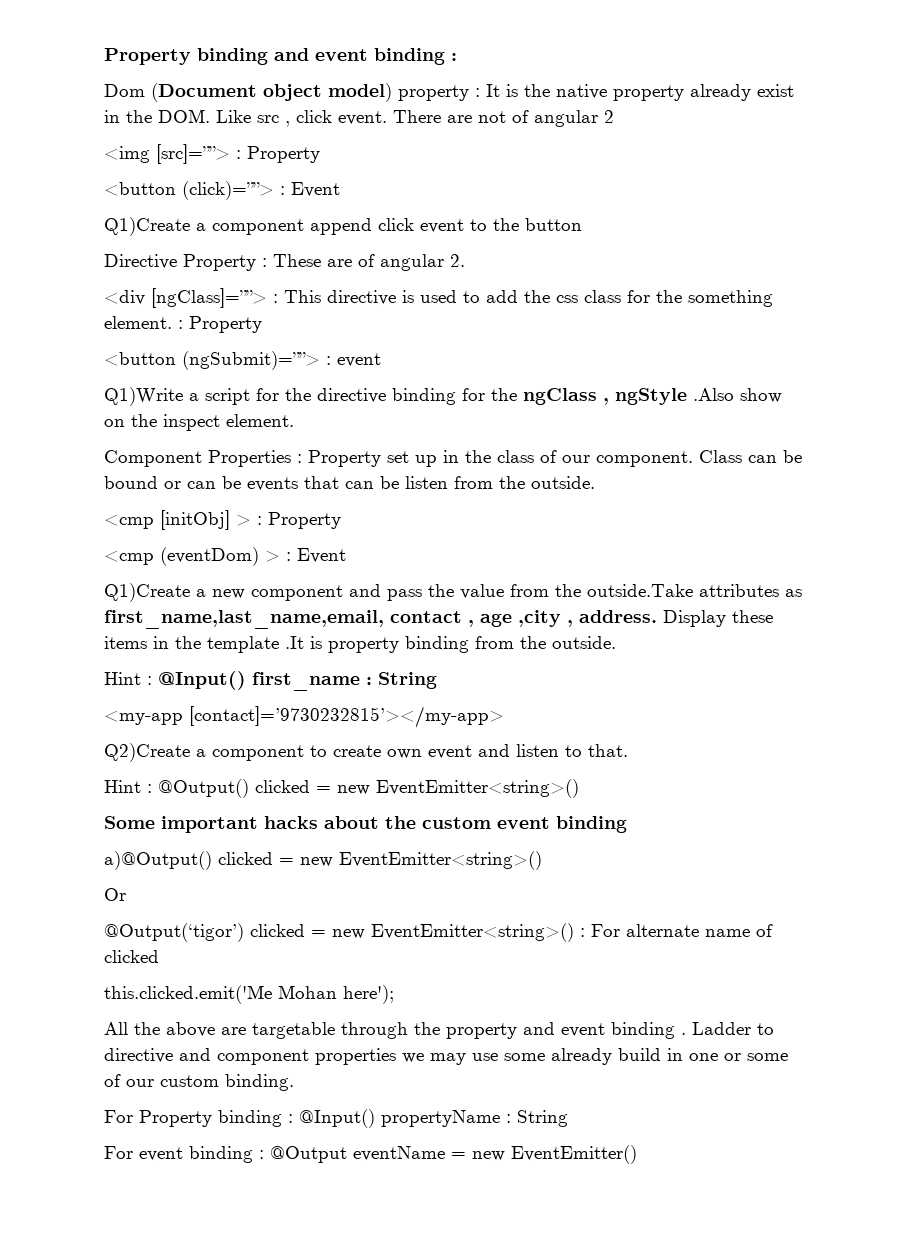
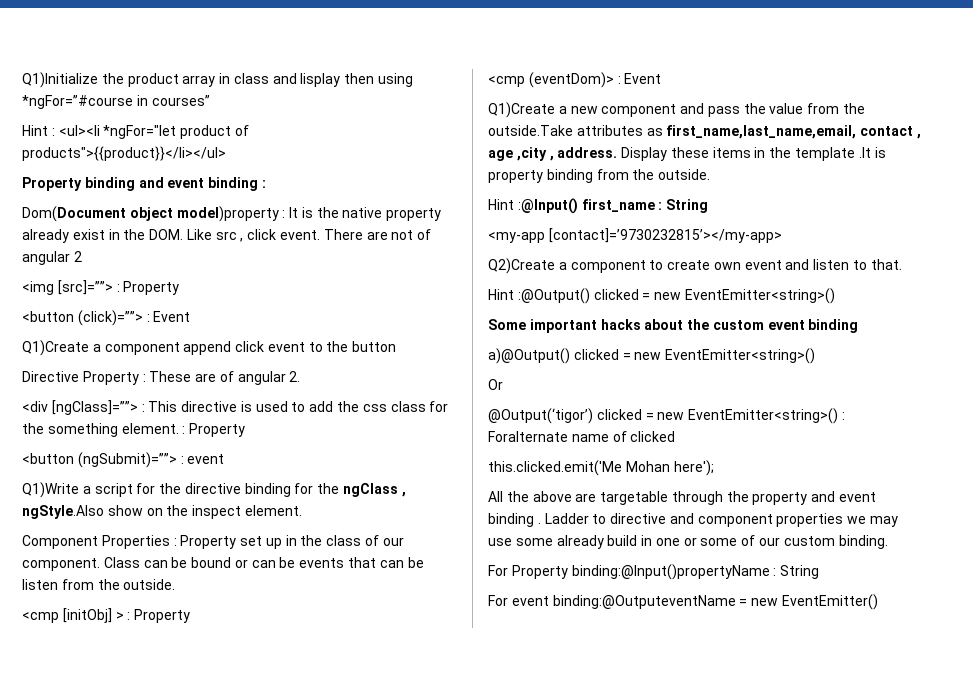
+ Q1)Initialize the product array in class and lisplay then using *ngFor=”#course in courses”
+ Hint : <ul><li *ngFor="let product of products">{{product}}</li></ul>
- Dom (Document object model) property : It is the native property already exist in the DOM. Like src , click event.
+ Dom(Document object model)property : It is the native property already exist in the DOM. Like src , click event.
- Q1)Write a script for the directive binding for the ngClass , ngStyle .Also show on the inspect element.
+ Q1)Write a script for the directive binding for the ngClass , ngStyle.Also show on the inspect element.
- <cmp (eventDom) > : Event
+ <cmp (eventDom)> : Event
- Hint : @Input() first_name : String
+ Hint :@Input() first_name : String
- Hint : @Output() clicked = new EventEmitter<string>()
+ Hint :@Output() clicked = new EventEmitter<string>()
- @Output(‘tigor’) clicked = new EventEmitter<string>() : For alternate name of clicked
+ @Output(‘tigor’) clicked = new EventEmitter<string>() : Foralternate name of clicked
- For Property binding : @Input() propertyName : String
+ For Property binding:@Input()propertyName : String
- For event binding : @Output eventName = new EventEmitter()
+ For event binding:@OutputeventName = new EventEmitter()

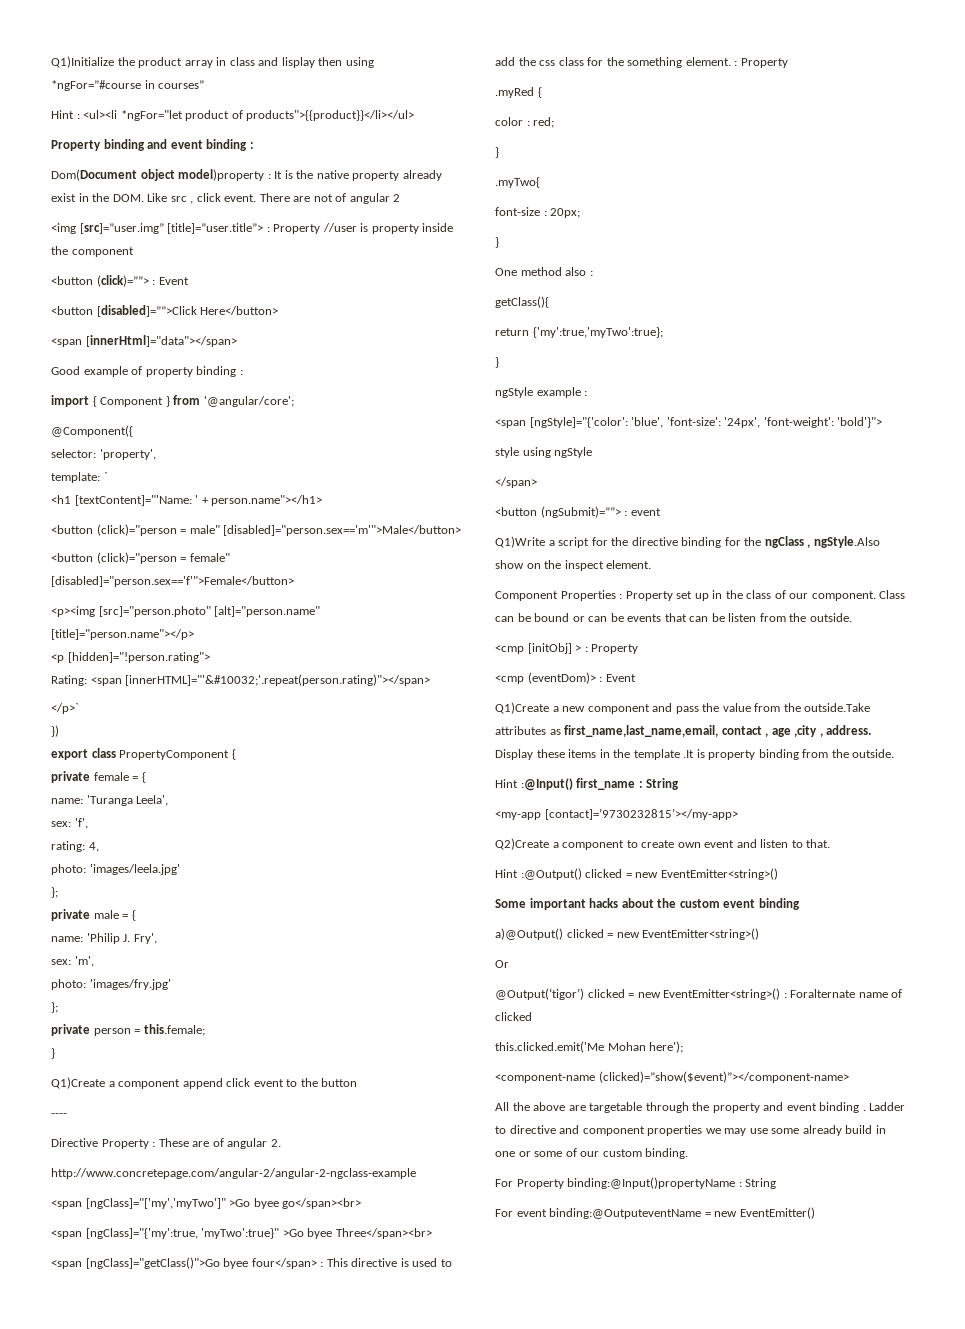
- <img [src]=””> : Property
+ <img [src]=”user.img” [title]=”user.title”> : Property //user is property inside the component
  <button (click)=””> : Event
+ <button [disabled]=””>Click Here</button>
+ <span [innerHtml]="data"></span>
+ Good example of property binding :
+ import { Component } from '@angular/core';
+ @Component({
+ selector: 'property',
+ template: `
+ <h1 [textContent]="'Name: ' + person.name"></h1>
+ <button (click)="person = male" [disabled]="person.sex=='m'">Male</button>
+ <button (click)="person = female" [disabled]="person.sex=='f'">Female</button>
+ <p><img [src]="person.photo" [alt]="person.name" [title]="person.name"></p>
+ <p [hidden]="!person.rating">
+ Rating: <span [innerHTML]="'&#10032;'.repeat(person.rating)"></span>
+ </p>`
+ })
+ export class PropertyComponent {
+ private female = {
+ name: 'Turanga Leela',
+ sex: 'f',
+ rating: 4,
+ photo: 'images/leela.jpg'
+ };
+ private male = {
+ name: 'Philip J. Fry',
+ sex: 'm',
+ photo: 'images/fry.jpg'
+ };
+ private person = this.female;
+ }
+ ----
- <div [ngClass]=””> : This directive is used to add the css class for the something element. : Property
+ http://www.concretepage.com/angular-2/angular-2-ngclass-example
+ <span [ngClass]="['my','myTwo']" >Go byee go</span><br>
+ <span [ngClass]="{'my':true, 'myTwo':true}" >Go byee Three</span><br>
+ <span [ngClass]="getClass()">Go byee four</span> : This directive is used to add the css class for the something element. : Property
+ .myRed {
+ color : red;
+ }
+ .myTwo{
+ font-size : 20px;
+ }
+ One method also :
+ getClass(){
+ return {'my':true,'myTwo':true};
+ }
+ ngStyle example :
+ <span [ngStyle]="{'color': 'blue', 'font-size': '24px', 'font-weight': 'bold'}">
+ style using ngStyle
+ </span>
+ <component-name (clicked)=”show($event)”></component-name>

